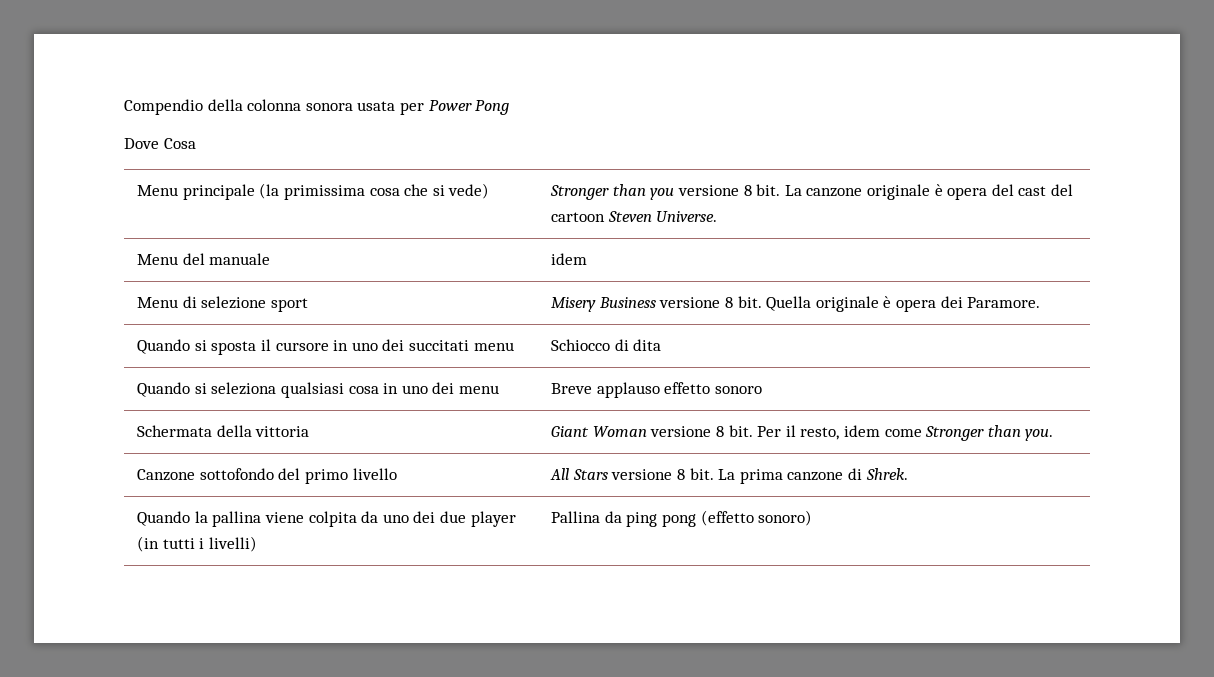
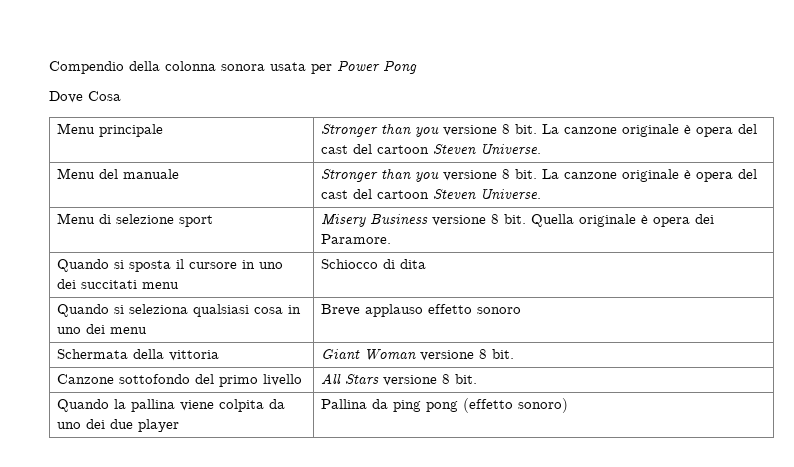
- Menu principale (la primissima cosa che si vede) | Stronger than you versione 8 bit. La canzone originale è opera del cast del cartoon Steven Universe.
+ Menu principale | Stronger than you versione 8 bit. La canzone originale è opera del cast del cartoon Steven Universe.
- Menu del manuale | idem
+ Menu del manuale | Stronger than you versione 8 bit. La canzone originale è opera del cast del cartoon Steven Universe.
- Schermata della vittoria | Giant Woman versione 8 bit. Per il resto, idem come Stronger than you.
+ Schermata della vittoria | Giant Woman versione 8 bit.
- Canzone sottofondo del primo livello | All Stars versione 8 bit. La prima canzone di Shrek.
+ Canzone sottofondo del primo livello | All Stars versione 8 bit.
- Quando la pallina viene colpita da uno dei due player (in tutti i livelli) | Pallina da ping pong (effetto sonoro)
+ Quando la pallina viene colpita da uno dei due player | Pallina da ping pong (effetto sonoro)

